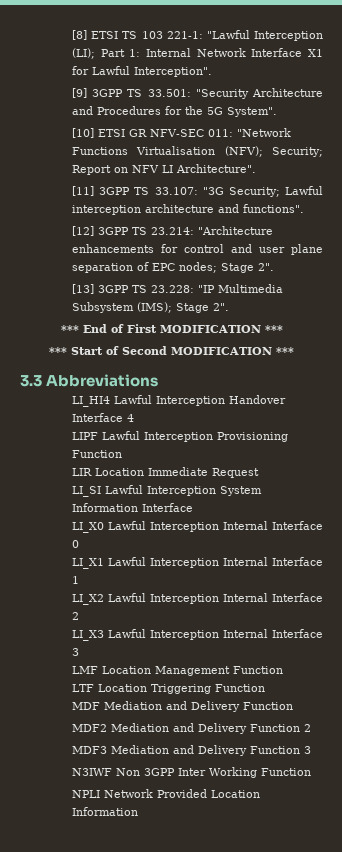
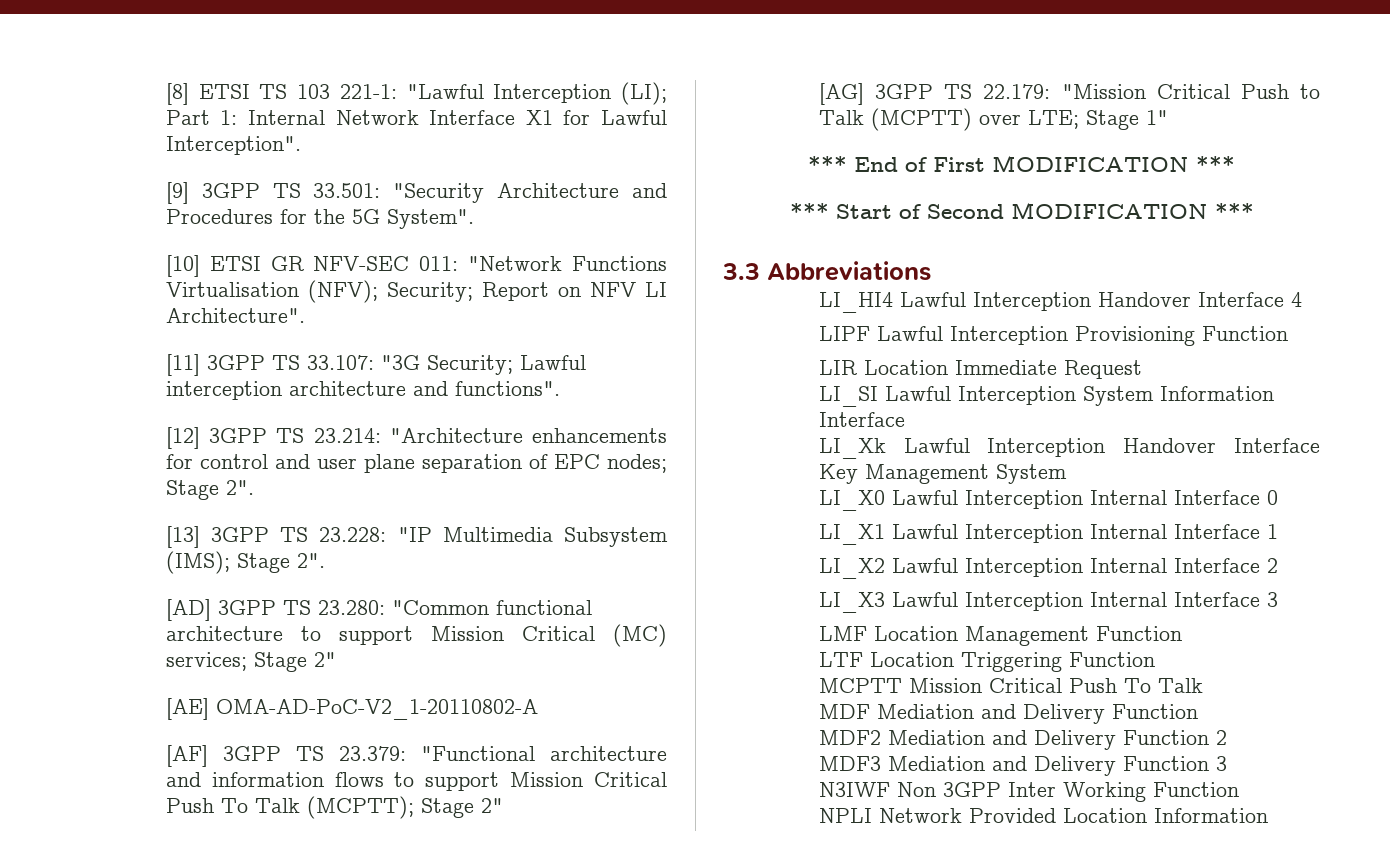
+ [AD] 3GPP TS 23.280: "Common functional architecture to support Mission Critical (MC) services; Stage 2"
+ [AE] OMA-AD-PoC-V2_1-20110802-A
+ [AF] 3GPP TS 23.379: "Functional architecture and information flows to support Mission Critical Push To Talk (MCPTT); Stage 2"
+ [AG] 3GPP TS 22.179: "Mission Critical Push to Talk (MCPTT) over LTE; Stage 1"
+ LI_Xk Lawful Interception Handover Interface Key Management System
+ MCPTT Mission Critical Push To Talk

